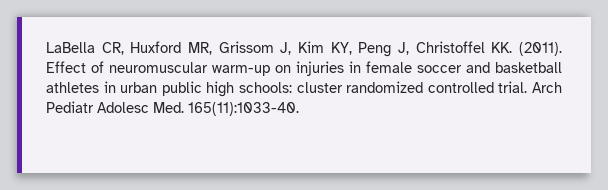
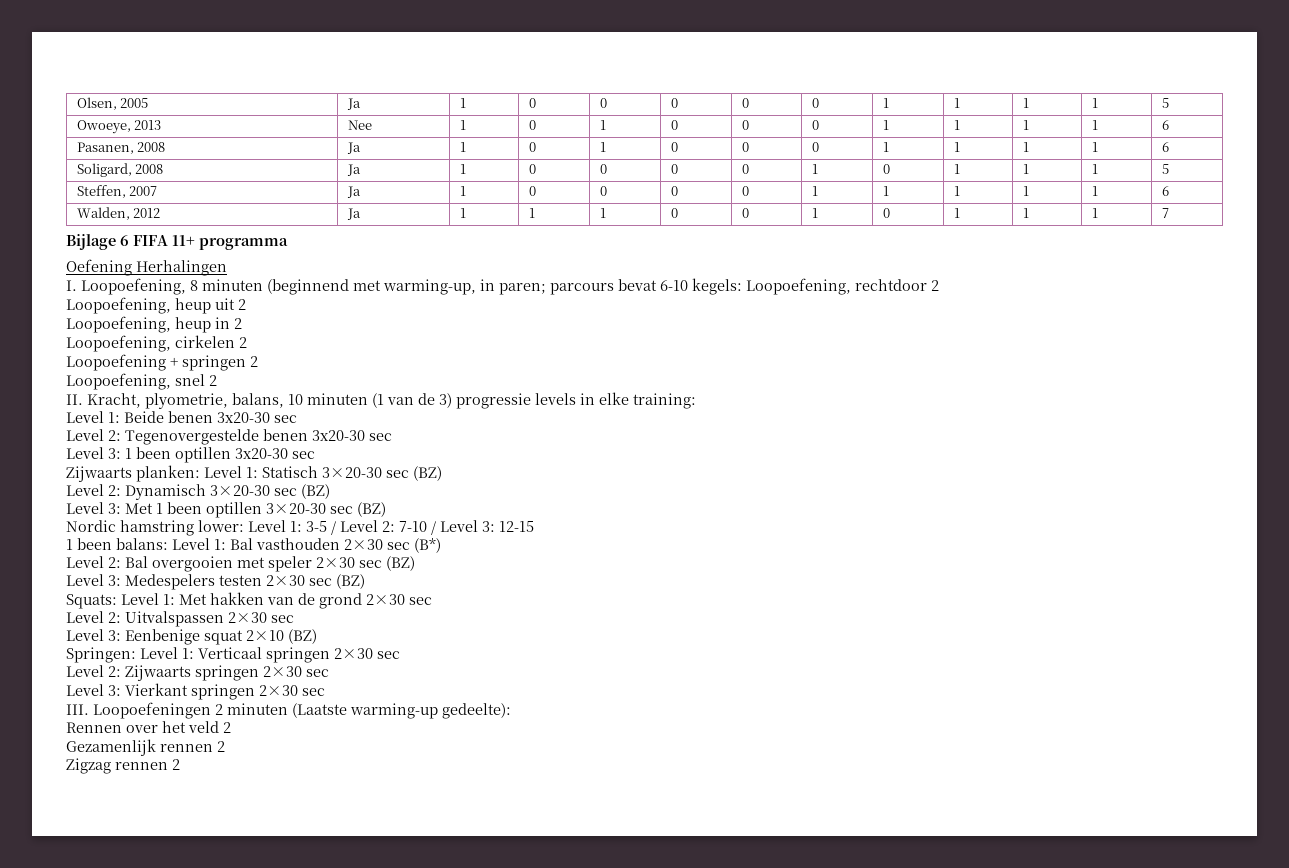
- LaBella CR, Huxford MR, Grissom J, Kim KY, Peng J, Christoffel KK. (2011). Effect of neuromuscular warm-up on injuries in female soccer and basketball athletes in urban public high schools: cluster randomized controlled trial. Arch Pediatr Adolesc Med. 165(11):1033-40.
+ Olsen, 2005 | Ja | 1 | 0 | 0 | 0 | 0 | 0 | 1 | 1 | 1 | 1 | 5
+ Owoeye, 2013 | Nee | 1 | 0 | 1 | 0 | 0 | 0 | 1 | 1 | 1 | 1 | 6
+ Pasanen, 2008 | Ja | 1 | 0 | 1 | 0 | 0 | 0 | 1 | 1 | 1 | 1 | 6
+ Soligard, 2008 | Ja | 1 | 0 | 0 | 0 | 0 | 1 | 0 | 1 | 1 | 1 | 5
+ Steffen, 2007 | Ja | 1 | 0 | 0 | 0 | 0 | 1 | 1 | 1 | 1 | 1 | 6
+ Walden, 2012 | Ja | 1 | 1 | 1 | 0 | 0 | 1 | 0 | 1 | 1 | 1 | 7
+ Bijlage 6 FIFA 11+ programma
+ Oefening Herhalingen
+ I. Loopoefening, 8 minuten (beginnend met warming-up, in paren; parcours bevat 6-10 kegels: Loopoefening, rechtdoor 2
+ Loopoefening, heup uit 2
+ Loopoefening, heup in 2
+ Loopoefening, cirkelen 2
+ Loopoefening + springen 2
+ Loopoefening, snel 2
+ II. Kracht, plyometrie, balans, 10 minuten (1 van de 3) progressie levels in elke training:
+ Level 1: Beide benen 3x20-30 sec
+ Level 2: Tegenovergestelde benen 3x20-30 sec
+ Level 3: 1 been optillen 3x20-30 sec
+ Zijwaarts planken: Level 1: Statisch 3×20-30 sec (BZ)
+ Level 2: Dynamisch 3×20-30 sec (BZ)
+ Level 3: Met 1 been optillen 3×20-30 sec (BZ)
+ Nordic hamstring lower: Level 1: 3-5 / Level 2: 7-10 / Level 3: 12-15
+ 1 been balans: Level 1: Bal vasthouden 2×30 sec (B*)
+ Level 2: Bal overgooien met speler 2×30 sec (BZ)
+ Level 3: Medespelers testen 2×30 sec (BZ)
+ Squats: Level 1: Met hakken van de grond 2×30 sec
+ Level 2: Uitvalspassen 2×30 sec
+ Level 3: Eenbenige squat 2×10 (BZ)
+ Springen: Level 1: Verticaal springen 2×30 sec
+ Level 2: Zijwaarts springen 2×30 sec
+ Level 3: Vierkant springen 2×30 sec
+ III. Loopoefeningen 2 minuten (Laatste warming-up gedeelte):
+ Rennen over het veld 2
+ Gezamenlijk rennen 2
+ Zigzag rennen 2

